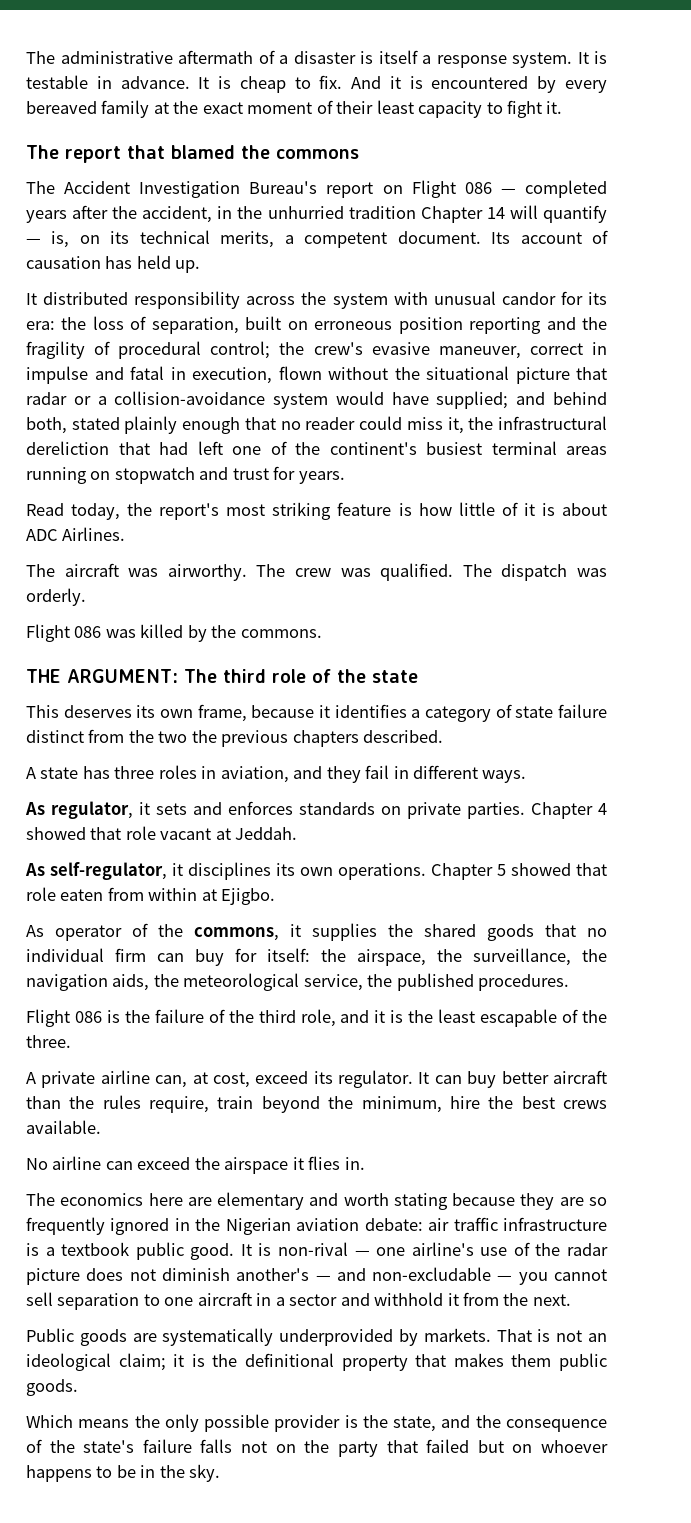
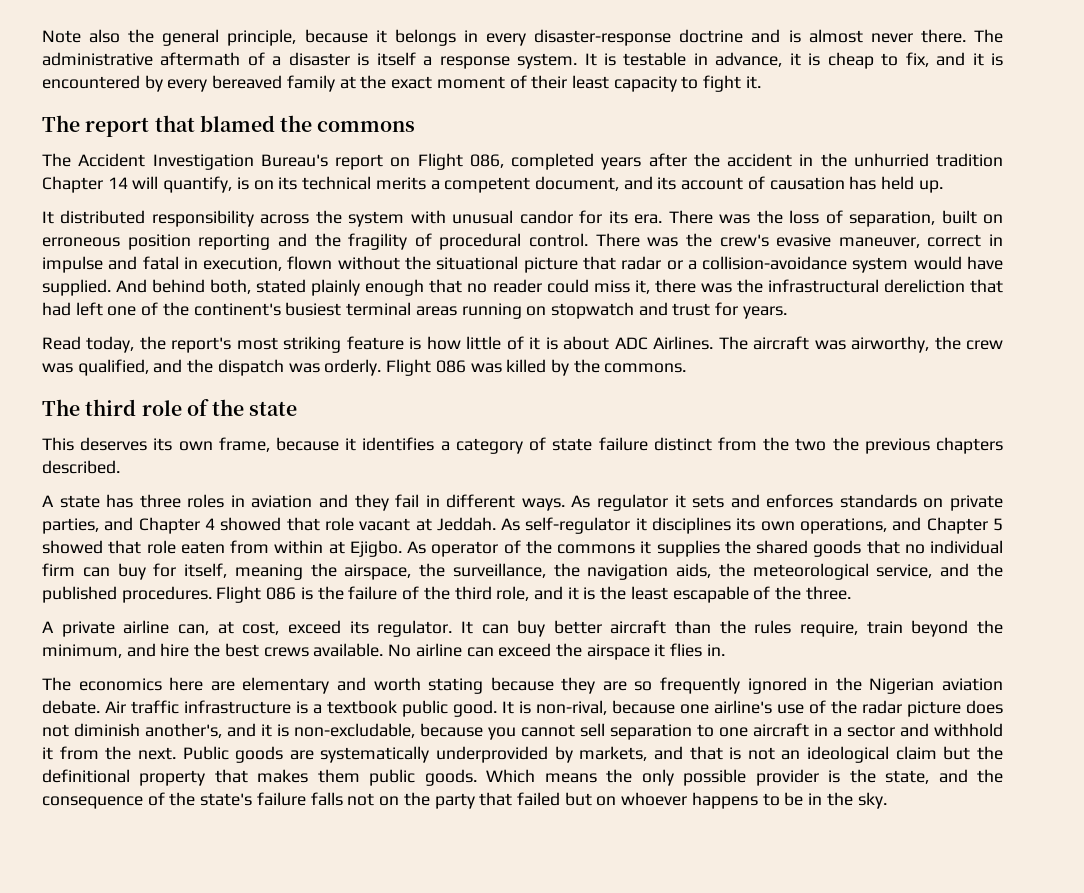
+ Note also the general principle, because it belongs in every disaster-response doctrine and is almost never there.
- It is testable in advance. It is cheap to fix. And it is encountered by every bereaved family at the exact moment of their least capacity to fight it.
+ It is testable in advance, it is cheap to fix, and it is encountered by every bereaved family at the exact moment of their least capacity to fight it.
- The Accident Investigation Bureau's report on Flight 086 — completed years after the accident, in the unhurried tradition Chapter 14 will quantify — is, on its technical merits, a competent document. Its account of causation has held up.
+ The Accident Investigation Bureau's report on Flight 086, completed years after the accident in the unhurried tradition Chapter 14 will quantify, is on its technical merits a competent document, and its account of causation has held up.
- It distributed responsibility across the system with unusual candor for its era: the loss of separation, built on erroneous position reporting and the fragility of procedural control; the crew's evasive maneuver, correct in impulse and fatal in execution, flown without the situational picture that radar or a collision-avoidance system would have supplied; and behind both, stated plainly enough that no reader could miss it, the infrastructural dereliction that had left one of the continent's busiest terminal areas running on stopwatch and trust for years.
+ It distributed responsibility across the system with unusual candor for its era. There was the loss of separation, built on erroneous position reporting and the fragility of procedural control. There was the crew's evasive maneuver, correct in impulse and fatal in execution, flown without the situational picture that radar or a collision-avoidance system would have supplied. And behind both, stated plainly enough that no reader could miss it, there was the infrastructural dereliction that had left one of the continent's busiest terminal areas running on stopwatch and trust for years.
- Read today, the report's most striking feature is how little of it is about ADC Airlines.
- The aircraft was airworthy. The crew was qualified. The dispatch was orderly.
- Flight 086 was killed by the commons.
+ Read today, the report's most striking feature is how little of it is about ADC Airlines. The aircraft was airworthy, the crew was qualified, and the dispatch was orderly. Flight 086 was killed by the commons.
- THE ARGUMENT: The third role of the state
+ The third role of the state
- A state has three roles in aviation, and they fail in different ways.
- As regulator, it sets and enforces standards on private parties. Chapter 4 showed that role vacant at Jeddah.
- As self-regulator, it disciplines its own operations. Chapter 5 showed that role eaten from within at Ejigbo.
- As operator of the commons, it supplies the shared goods that no individual firm can buy for itself: the airspace, the surveillance, the navigation aids, the meteorological service, the published procedures.
- Flight 086 is the failure of the third role, and it is the least escapable of the three.
+ A state has three roles in aviation and they fail in different ways. As regulator it sets and enforces standards on private parties, and Chapter 4 showed that role vacant at Jeddah. As self-regulator it disciplines its own operations, and Chapter 5 showed that role eaten from within at Ejigbo. As operator of the commons it supplies the shared goods that no individual firm can buy for itself, meaning the airspace, the surveillance, the navigation aids, the meteorological service, and the published procedures. Flight 086 is the failure of the third role, and it is the least escapable of the three.
- It can buy better aircraft than the rules require, train beyond the minimum, hire the best crews available.
- No airline can exceed the airspace it flies in.
+ It can buy better aircraft than the rules require, train beyond the minimum, and hire the best crews available. No airline can exceed the airspace it flies in.
- The economics here are elementary and worth stating because they are so frequently ignored in the Nigerian aviation debate: air traffic infrastructure is a textbook public good.
+ The economics here are elementary and worth stating because they are so frequently ignored in the Nigerian aviation debate. Air traffic infrastructure is a textbook public good.
- It is non-rival — one airline's use of the radar picture does not diminish another's — and non-excludable — you cannot sell separation to one aircraft in a sector and withhold it from the next.
- Public goods are systematically underprovided by markets. That is not an ideological claim; it is the definitional property that makes them public goods.
- Which means the only possible provider is the state, and the consequence of the state's failure falls not on the party that failed but on whoever happens to be in the sky.
+ It is non-rival, because one airline's use of the radar picture does not diminish another's, and it is non-excludable, because you cannot sell separation to one aircraft in a sector and withhold it from the next. Public goods are systematically underprovided by markets, and that is not an ideological claim but the definitional property that makes them public goods. Which means the only possible provider is the state, and the consequence of the state's failure falls not on the party that failed but on whoever happens to be in the sky.

